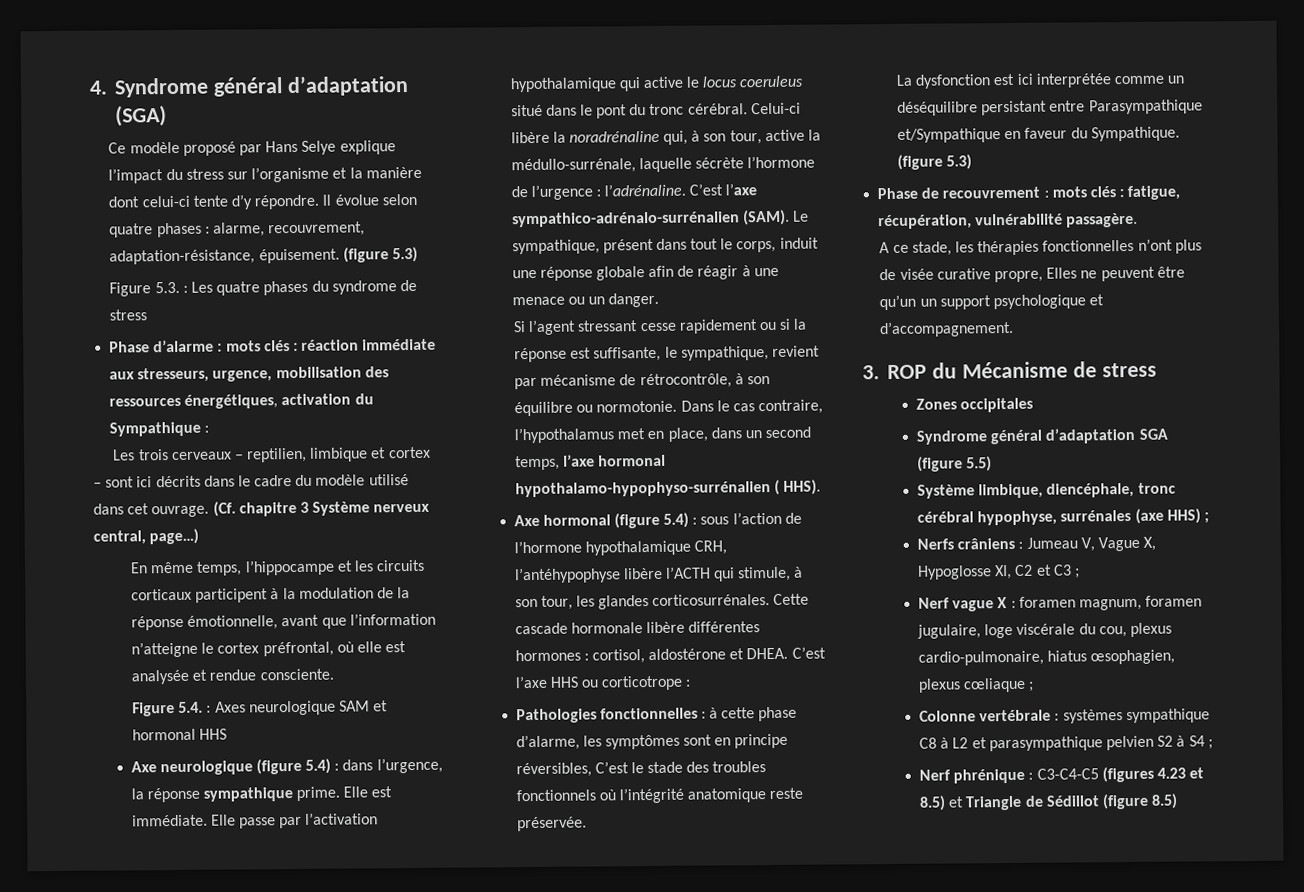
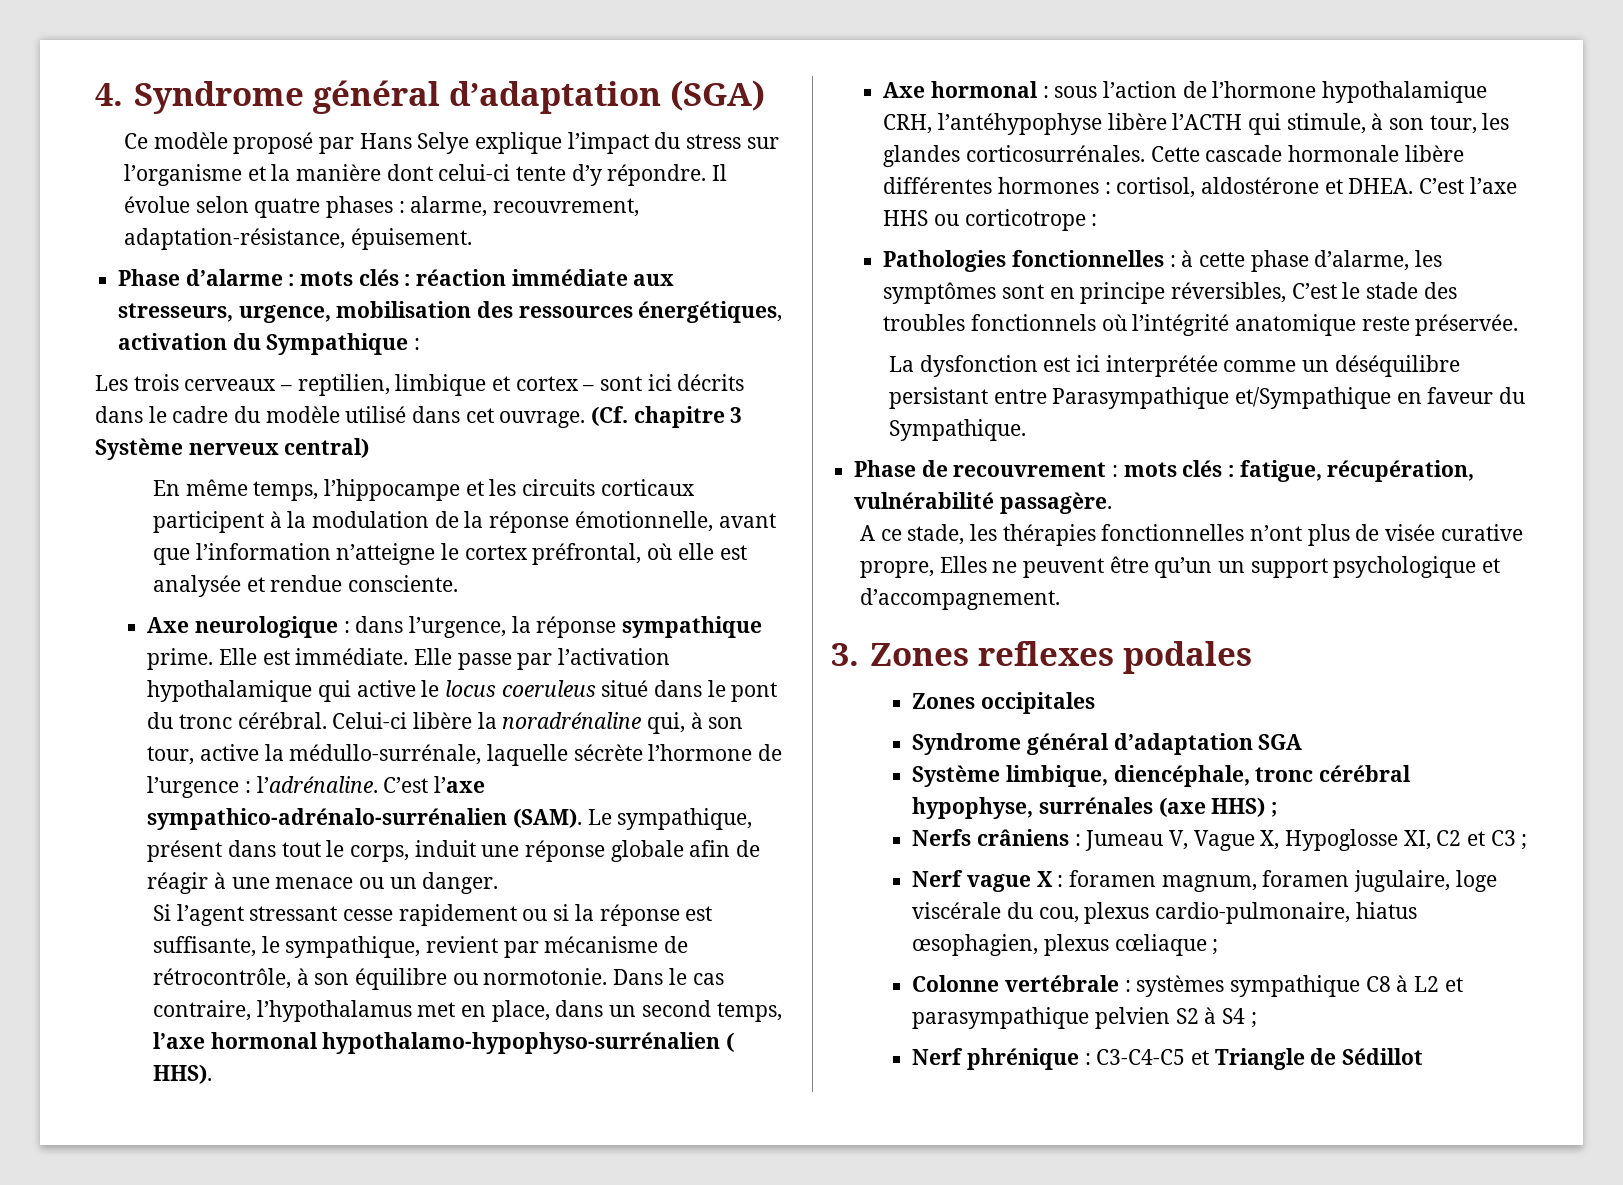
- Il évolue selon quatre phases : alarme, recouvrement, adaptation-résistance, épuisement. (figure 5.3)
- Figure 5.3. : Les quatre phases du syndrome de stress
+ Il évolue selon quatre phases : alarme, recouvrement, adaptation-résistance, épuisement.
- (Cf. chapitre 3 Système nerveux central, page…)
+ (Cf. chapitre 3 Système nerveux central)
- Figure 5.4. : Axes neurologique SAM et hormonal HHS
- Axe neurologique (figure 5.4) : dans l’urgence, la réponse sympathique prime.
+ Axe neurologique : dans l’urgence, la réponse sympathique prime.
- Axe hormonal (figure 5.4) : sous l’action de l’hormone hypothalamique CRH, l’antéhypophyse libère l’ACTH qui stimule, à son tour, les glandes corticosurrénales.
+ Axe hormonal : sous l’action de l’hormone hypothalamique CRH, l’antéhypophyse libère l’ACTH qui stimule, à son tour, les glandes corticosurrénales.
- La dysfonction est ici interprétée comme un déséquilibre persistant entre Parasympathique et/Sympathique en faveur du Sympathique. (figure 5.3)
+ La dysfonction est ici interprétée comme un déséquilibre persistant entre Parasympathique et/Sympathique en faveur du Sympathique.
- 3. ROP du Mécanisme de stress
+ 3. Zones reflexes podales
- Syndrome général d’adaptation SGA (figure 5.5)
+ Syndrome général d’adaptation SGA
- Nerf phrénique : C3-C4-C5 (figures 4.23 et 8.5) et Triangle de Sédillot (figure 8.5)
+ Nerf phrénique : C3-C4-C5 et Triangle de Sédillot

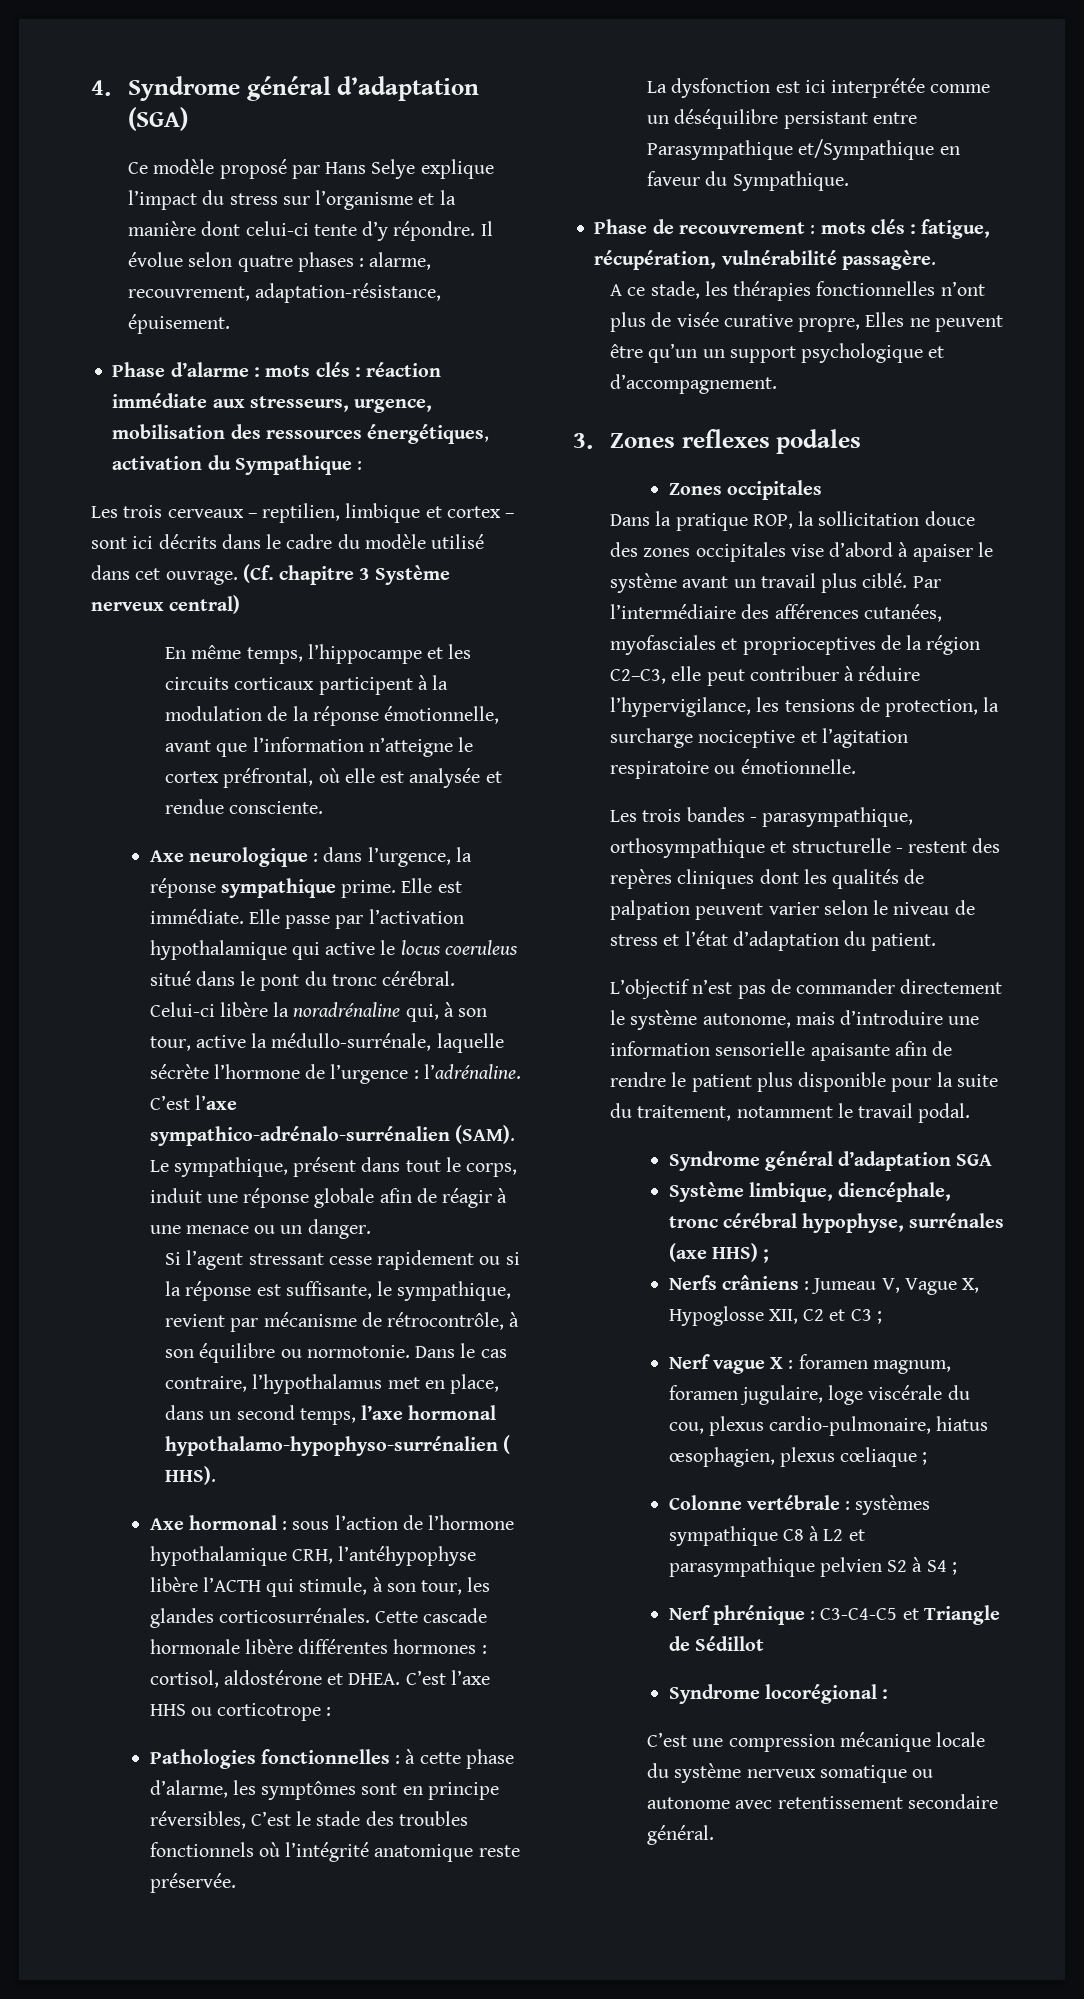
+ Dans la pratique ROP, la sollicitation douce des zones occipitales vise d’abord à apaiser le système avant un travail plus ciblé. Par l’intermédiaire des afférences cutanées, myofasciales et proprioceptives de la région C2–C3, elle peut contribuer à réduire l’hypervigilance, les tensions de protection, la surcharge nociceptive et l’agitation respiratoire ou émotionnelle.
+ Les trois bandes - parasympathique, orthosympathique et structurelle - restent des repères cliniques dont les qualités de palpation peuvent varier selon le niveau de stress et l’état d’adaptation du patient.
+ L’objectif n’est pas de commander directement le système autonome, mais d’introduire une information sensorielle apaisante afin de rendre le patient plus disponible pour la suite du traitement, notamment le travail podal.
- Nerfs crâniens : Jumeau V, Vague X, Hypoglosse XI, C2 et C3 ;
+ Nerfs crâniens : Jumeau V, Vague X, Hypoglosse XII, C2 et C3 ;
+ Syndrome locorégional :
+ C’est une compression mécanique locale du système nerveux somatique ou autonome avec retentissement secondaire général.

